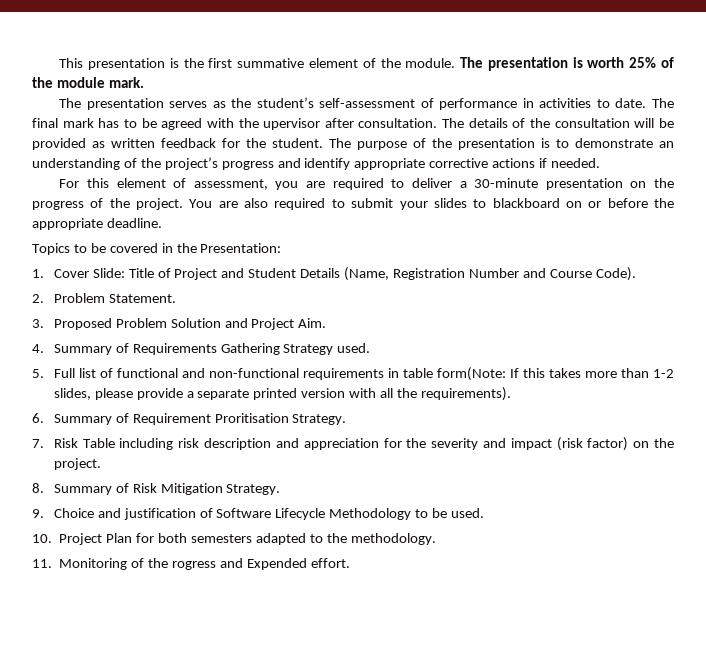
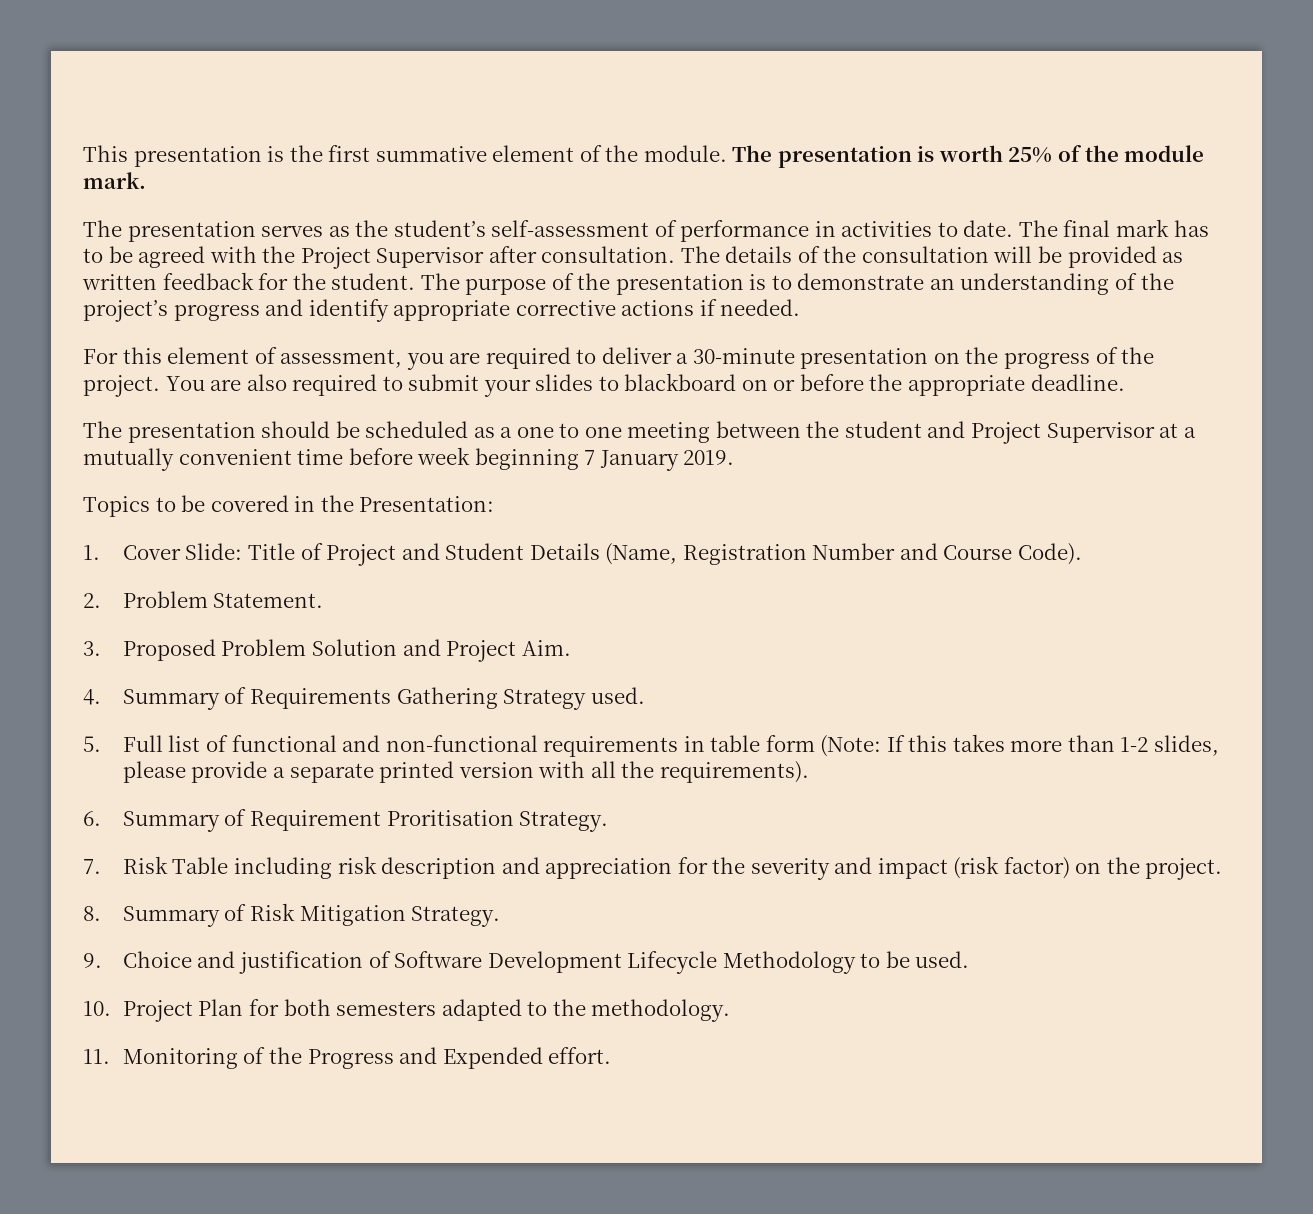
- The final mark has to be agreed with the upervisor after consultation.
+ The final mark has to be agreed with the Project Supervisor after consultation.
+ The presentation should be scheduled as a one to one meeting between the student and Project Supervisor at a mutually convenient time before week beginning 7 January 2019.
- 5. Full list of functional and non-functional requirements in table form(Note: If this takes more than 1-2 slides, please provide a separate printed version with all the requirements).
+ 5. Full list of functional and non-functional requirements in table form (Note: If this takes more than 1-2 slides, please provide a separate printed version with all the requirements).
- 9. Choice and justification of Software Lifecycle Methodology to be used.
+ 9. Choice and justification of Software Development Lifecycle Methodology to be used.
- 11. Monitoring of the rogress and Expended effort.
+ 11. Monitoring of the Progress and Expended effort.

